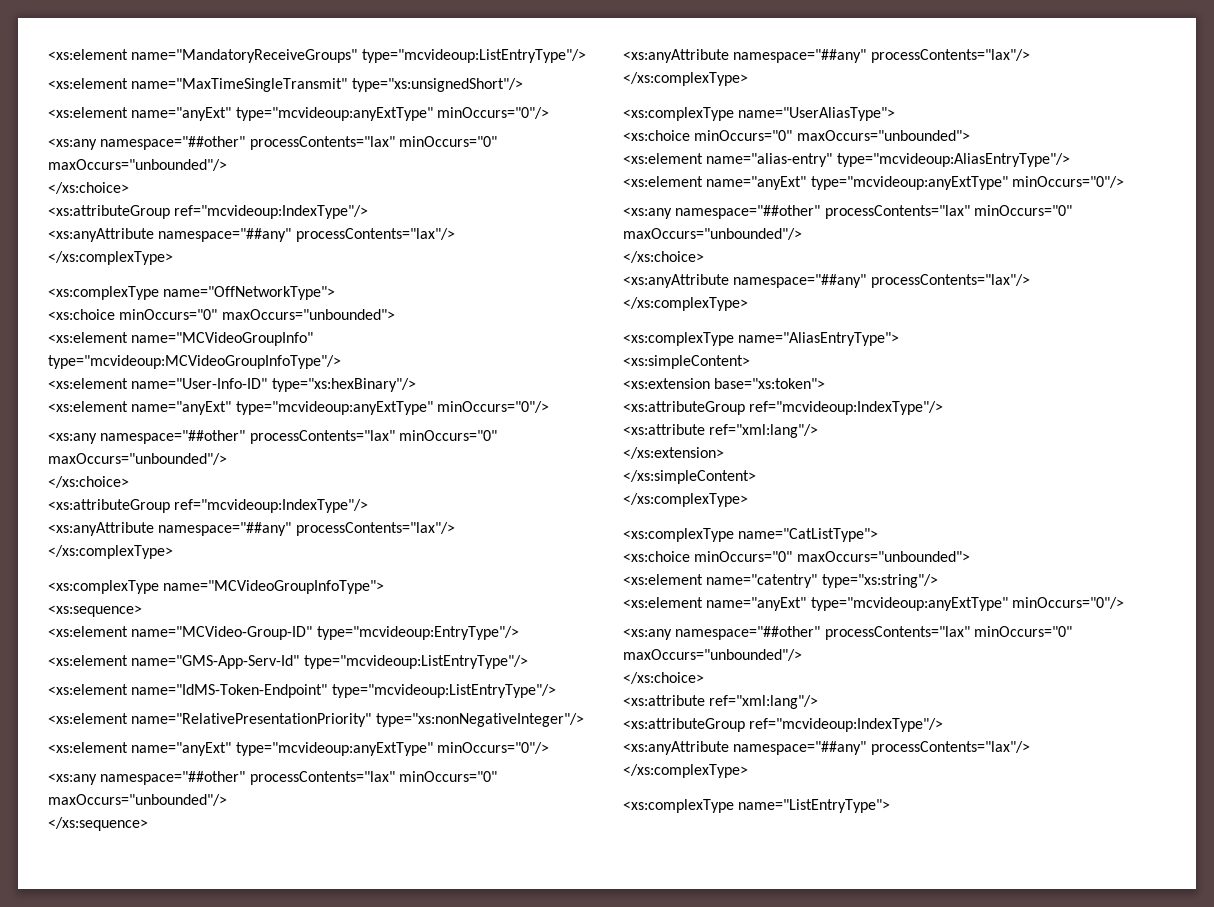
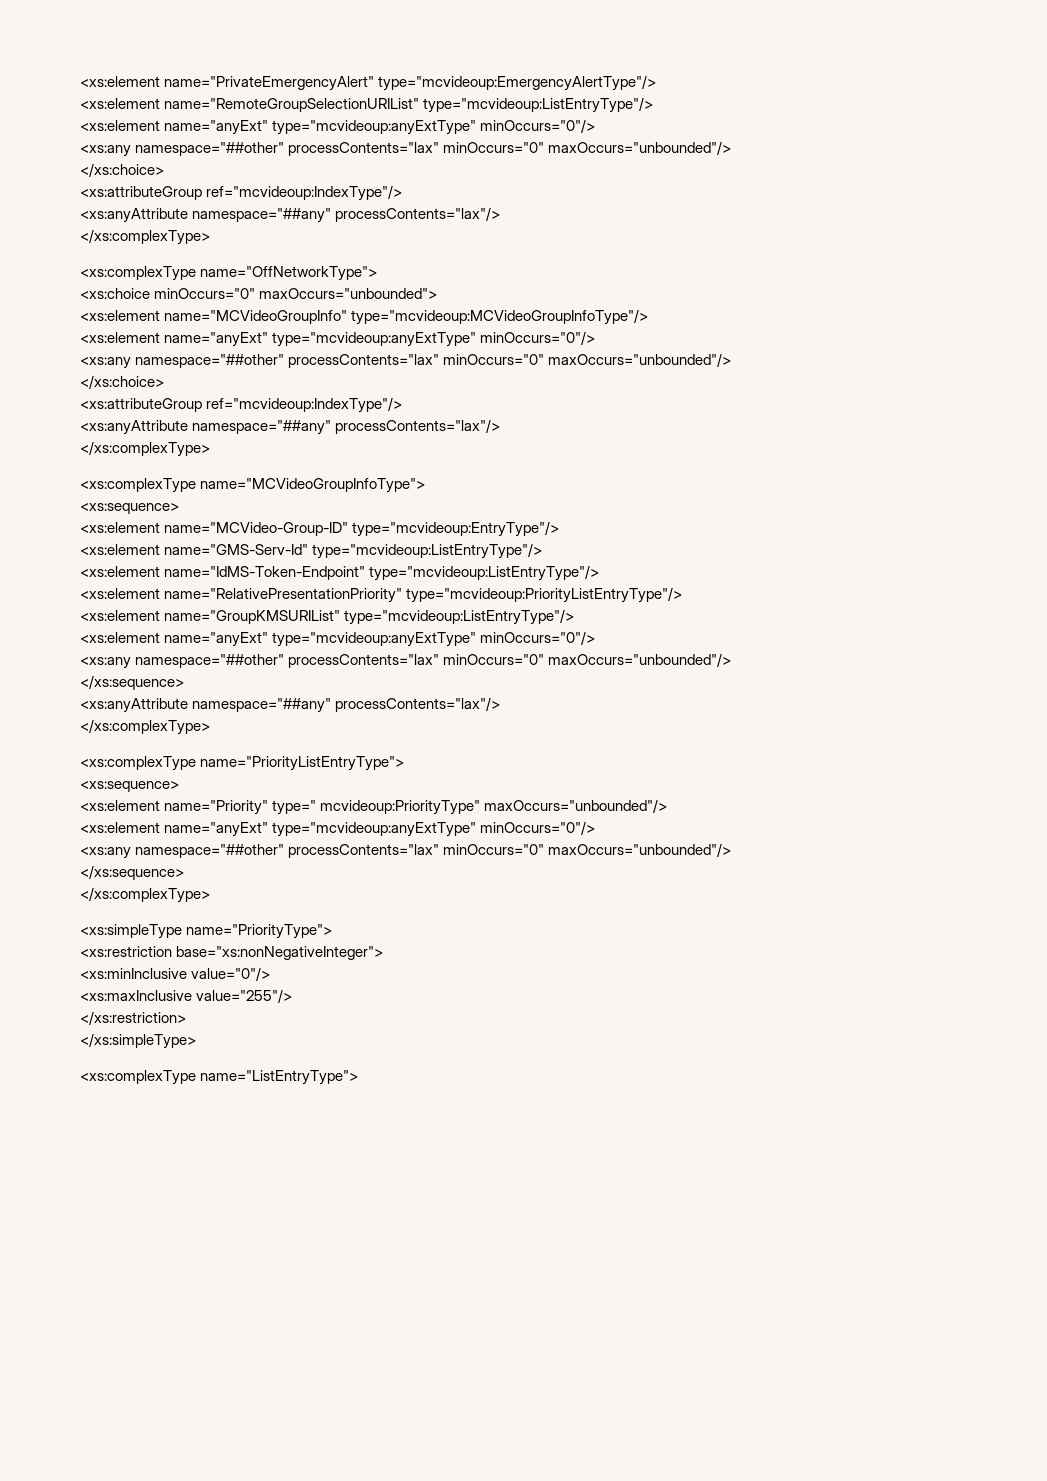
- <xs:element name="MandatoryReceiveGroups" type="mcvideoup:ListEntryType"/>
- <xs:element name="MaxTimeSingleTransmit" type="xs:unsignedShort"/>
+ <xs:element name="PrivateEmergencyAlert" type="mcvideoup:EmergencyAlertType"/>
+ <xs:element name="RemoteGroupSelectionURIList" type="mcvideoup:ListEntryType"/>
- <xs:element name="User-Info-ID" type="xs:hexBinary"/>
- <xs:element name="GMS-App-Serv-Id" type="mcvideoup:ListEntryType"/>
+ <xs:element name="GMS-Serv-Id" type="mcvideoup:ListEntryType"/>
- <xs:element name="RelativePresentationPriority" type="xs:nonNegativeInteger"/>
+ <xs:element name="RelativePresentationPriority" type="mcvideoup:PriorityListEntryType"/>
+ <xs:element name="GroupKMSURIList" type="mcvideoup:ListEntryType"/>
- <xs:complexType name="UserAliasType">
- <xs:choice minOccurs="0" maxOccurs="unbounded">
- <xs:element name="alias-entry" type="mcvideoup:AliasEntryType"/>
+ <xs:complexType name="PriorityListEntryType">
+ <xs:sequence>
+ <xs:element name="Priority" type=" mcvideoup:PriorityType" maxOccurs="unbounded"/>
  <xs:element name="anyExt" type="mcvideoup:anyExtType" minOccurs="0"/>
  <xs:any namespace="##other" processContents="lax" minOccurs="0" maxOccurs="unbounded"/>
- </xs:choice>
- <xs:anyAttribute namespace="##any" processContents="lax"/>
+ </xs:sequence>
  </xs:complexType>
- <xs:complexType name="AliasEntryType">
- <xs:simpleContent>
- <xs:extension base="xs:token">
- <xs:attributeGroup ref="mcvideoup:IndexType"/>
- <xs:attribute ref="xml:lang"/>
- </xs:extension>
- </xs:simpleContent>
- </xs:complexType>
- <xs:complexType name="CatListType">
- <xs:choice minOccurs="0" maxOccurs="unbounded">
- <xs:element name="catentry" type="xs:string"/>
- <xs:element name="anyExt" type="mcvideoup:anyExtType" minOccurs="0"/>
- <xs:any namespace="##other" processContents="lax" minOccurs="0" maxOccurs="unbounded"/>
- </xs:choice>
- <xs:attribute ref="xml:lang"/>
- <xs:attributeGroup ref="mcvideoup:IndexType"/>
- <xs:anyAttribute namespace="##any" processContents="lax"/>
- </xs:complexType>
+ <xs:simpleType name="PriorityType">
+ <xs:restriction base="xs:nonNegativeInteger">
+ <xs:minInclusive value="0"/>
+ <xs:maxInclusive value="255"/>
+ </xs:restriction>
+ </xs:simpleType>

